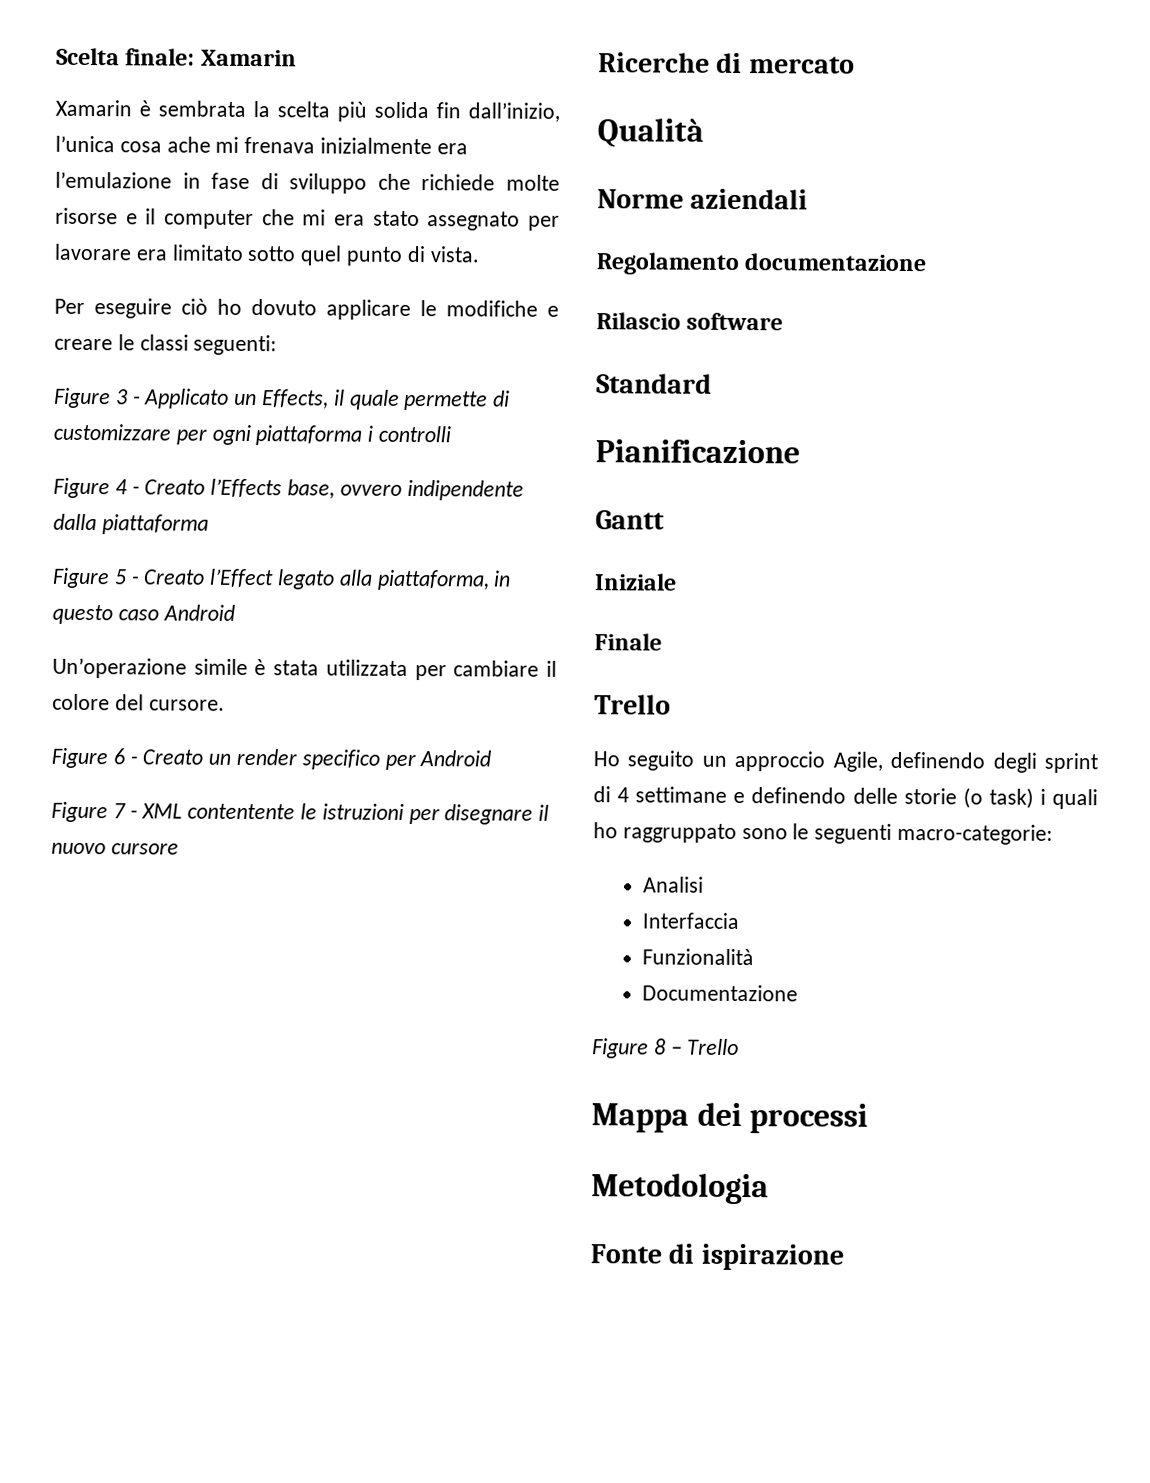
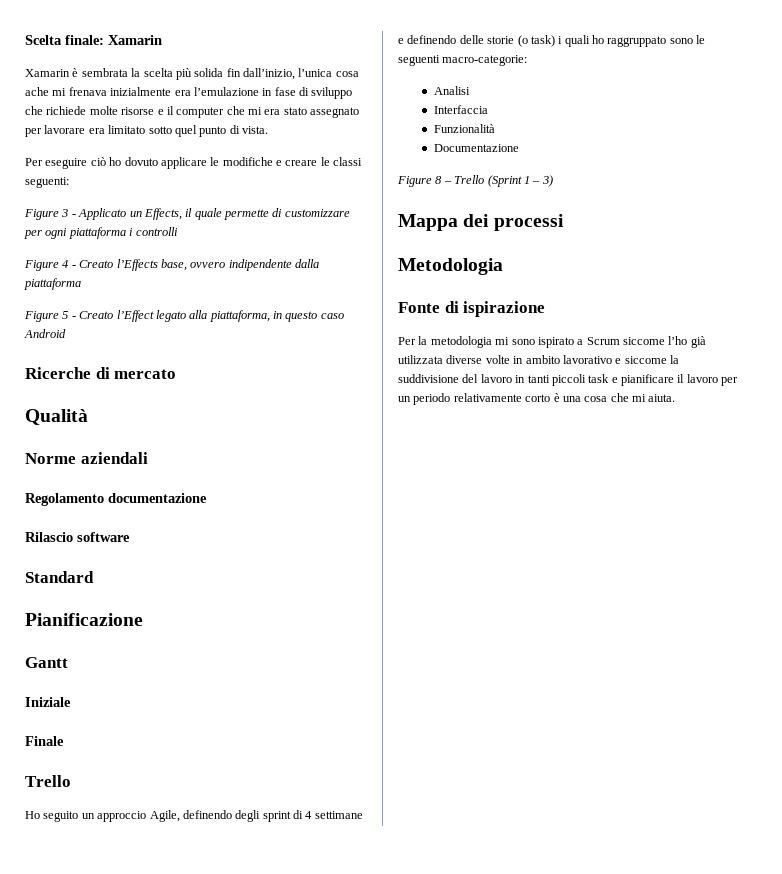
- Un’operazione simile è stata utilizzata per cambiare il colore del cursore.
- Figure 6 - Creato un render specifico per Android
- Figure 7 - XML contentente le istruzioni per disegnare il nuovo cursore
- Figure 8 – Trello
+ Figure 8 – Trello (Sprint 1 – 3)
+ Per la metodologia mi sono ispirato a Scrum siccome l’ho già utilizzata diverse volte in ambito lavorativo e siccome la suddivisione del lavoro in tanti piccoli task e pianificare il lavoro per un periodo relativamente corto è una cosa che mi aiuta.

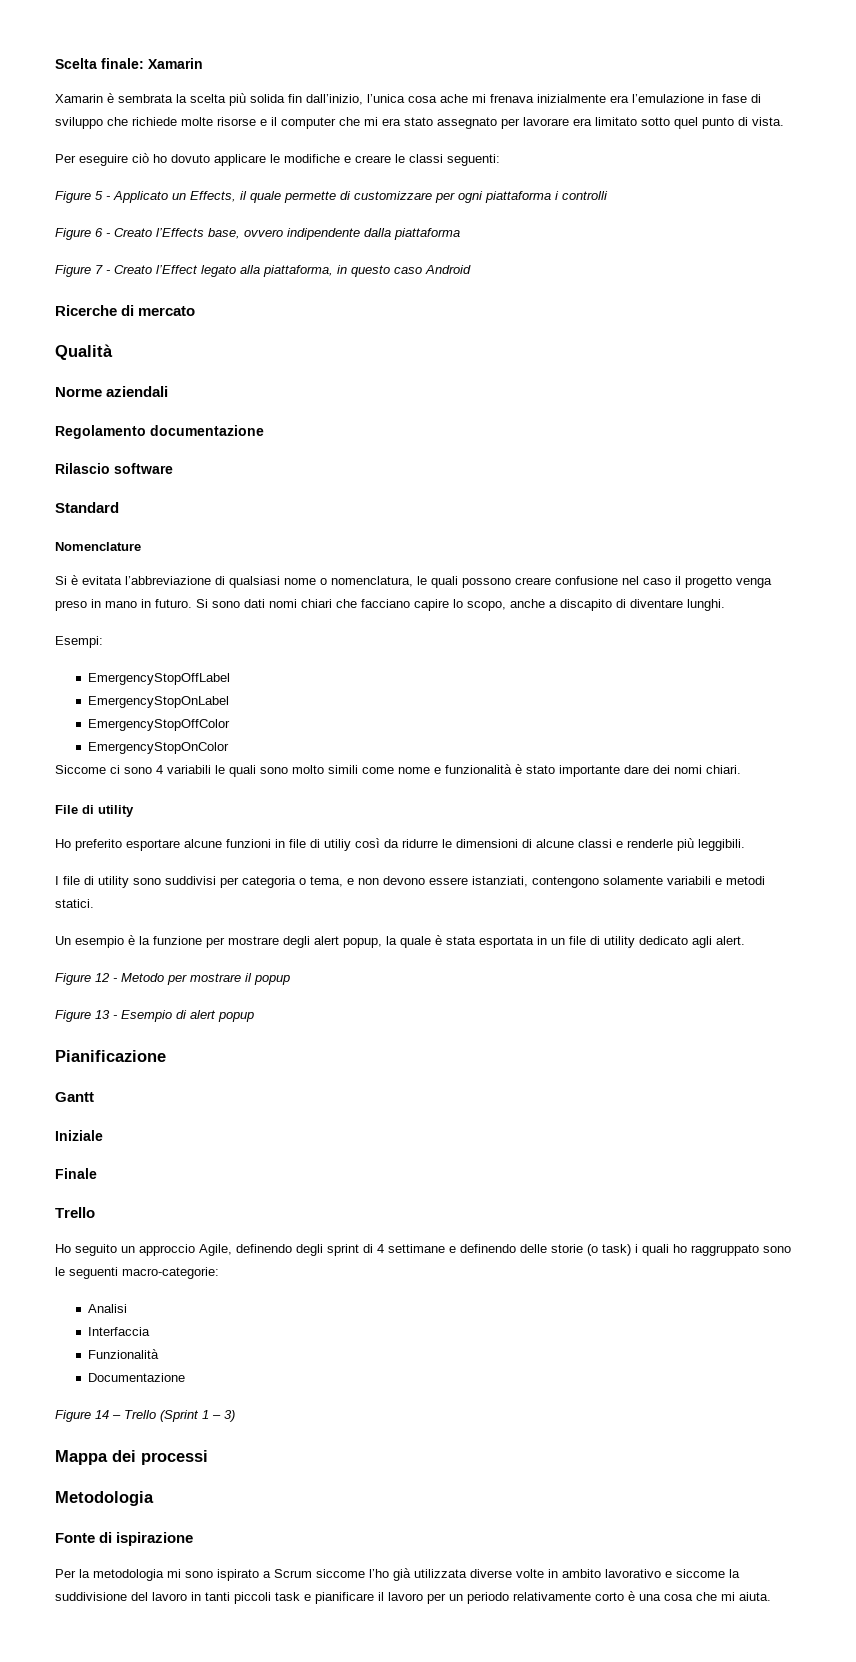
- Figure 3 - Applicato un Effects, il quale permette di customizzare per ogni piattaforma i controlli
+ Figure 5 - Applicato un Effects, il quale permette di customizzare per ogni piattaforma i controlli
- Figure 4 - Creato l’Effects base, ovvero indipendente dalla piattaforma
+ Figure 6 - Creato l’Effects base, ovvero indipendente dalla piattaforma
- Figure 5 - Creato l’Effect legato alla piattaforma, in questo caso Android
+ Figure 7 - Creato l’Effect legato alla piattaforma, in questo caso Android
+ Nomenclature
+ Si è evitata l’abbreviazione di qualsiasi nome o nomenclatura, le quali possono creare confusione nel caso il progetto venga preso in mano in futuro. Si sono dati nomi chiari che facciano capire lo scopo, anche a discapito di diventare lunghi.
+ Esempi:
+ EmergencyStopOffLabel
+ EmergencyStopOnLabel
+ EmergencyStopOffColor
+ EmergencyStopOnColor
+ Siccome ci sono 4 variabili le quali sono molto simili come nome e funzionalità è stato importante dare dei nomi chiari.
+ File di utility
+ Ho preferito esportare alcune funzioni in file di utiliy così da ridurre le dimensioni di alcune classi e renderle più leggibili.
+ I file di utility sono suddivisi per categoria o tema, e non devono essere istanziati, contengono solamente variabili e metodi statici.
+ Un esempio è la funzione per mostrare degli alert popup, la quale è stata esportata in un file di utility dedicato agli alert.
+ Figure 12 - Metodo per mostrare il popup
+ Figure 13 - Esempio di alert popup
- Figure 8 – Trello (Sprint 1 – 3)
+ Figure 14 – Trello (Sprint 1 – 3)

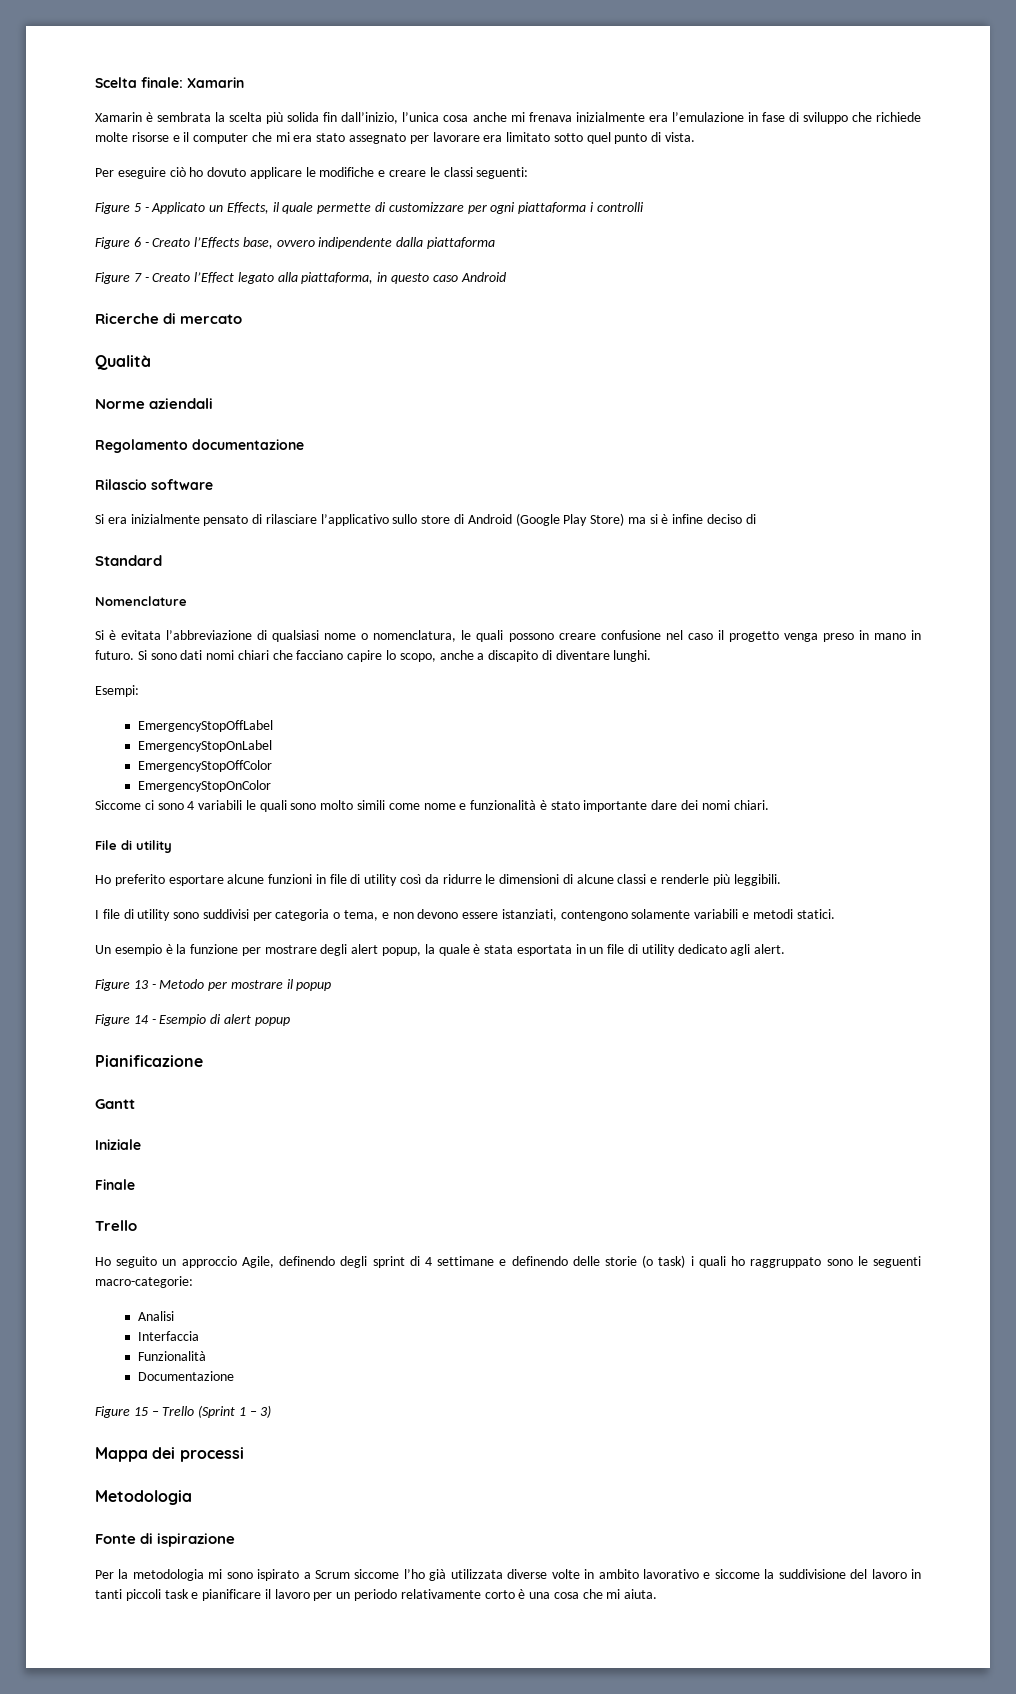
- Xamarin è sembrata la scelta più solida fin dall’inizio, l’unica cosa ache mi frenava inizialmente era l’emulazione in fase di sviluppo che richiede molte risorse e il computer che mi era stato assegnato per lavorare era limitato sotto quel punto di vista.
+ Xamarin è sembrata la scelta più solida fin dall’inizio, l’unica cosa anche mi frenava inizialmente era l’emulazione in fase di sviluppo che richiede molte risorse e il computer che mi era stato assegnato per lavorare era limitato sotto quel punto di vista.
+ Si era inizialmente pensato di rilasciare l’applicativo sullo store di Android (Google Play Store) ma si è infine deciso di
- Ho preferito esportare alcune funzioni in file di utiliy così da ridurre le dimensioni di alcune classi e renderle più leggibili.
+ Ho preferito esportare alcune funzioni in file di utility così da ridurre le dimensioni di alcune classi e renderle più leggibili.
- Figure 12 - Metodo per mostrare il popup
+ Figure 13 - Metodo per mostrare il popup
- Figure 13 - Esempio di alert popup
+ Figure 14 - Esempio di alert popup
- Figure 14 – Trello (Sprint 1 – 3)
+ Figure 15 – Trello (Sprint 1 – 3)

